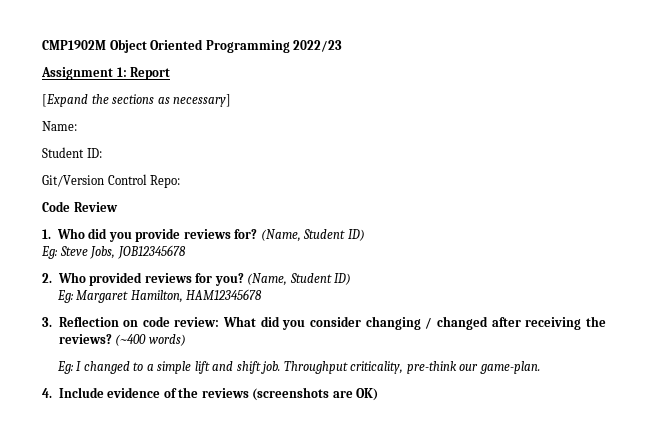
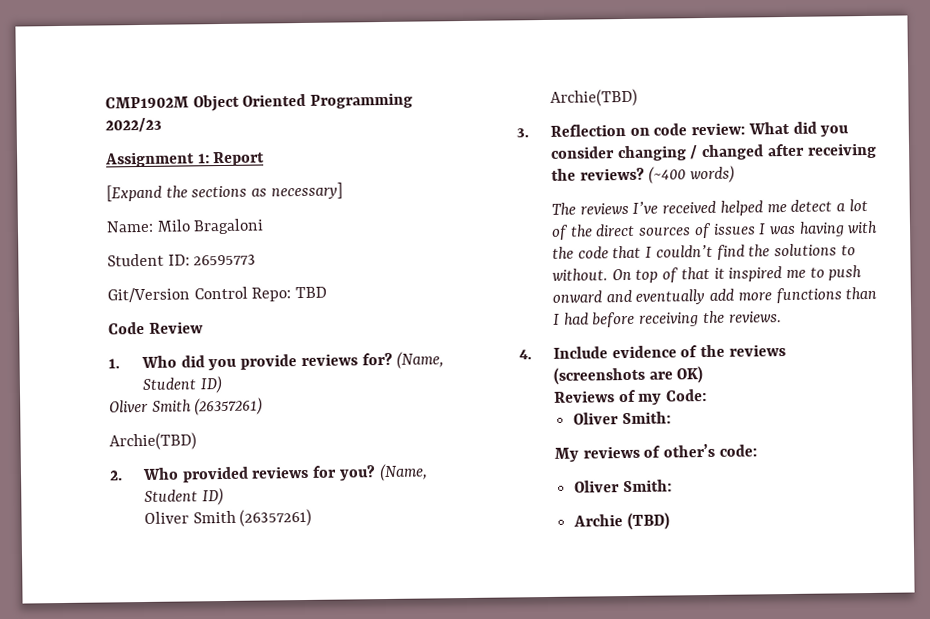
- Name:
+ Name: Milo Bragaloni
- Student ID:
+ Student ID: 26595773
- Git/Version Control Repo:
+ Git/Version Control Repo: TBD
  1. Who did you provide reviews for? (Name, Student ID)
- Eg: Steve Jobs, JOB12345678
+ Oliver Smith (26357261)
+ Archie(TBD)
  2. Who provided reviews for you? (Name, Student ID)
- Eg: Margaret Hamilton, HAM12345678
+ Oliver Smith (26357261)
+ Archie(TBD)
- Eg: I changed to a simple lift and shift job. Throughput criticality, pre-think our game-plan.
+ The reviews I’ve received helped me detect a lot of the direct sources of issues I was having with the code that I couldn’t find the solutions to without. On top of that it inspired me to push onward and eventually add more functions than I had before receiving the reviews.
+ Reviews of my Code:
+ Oliver Smith:
+ My reviews of other’s code:
+ Oliver Smith:
+ Archie (TBD)

